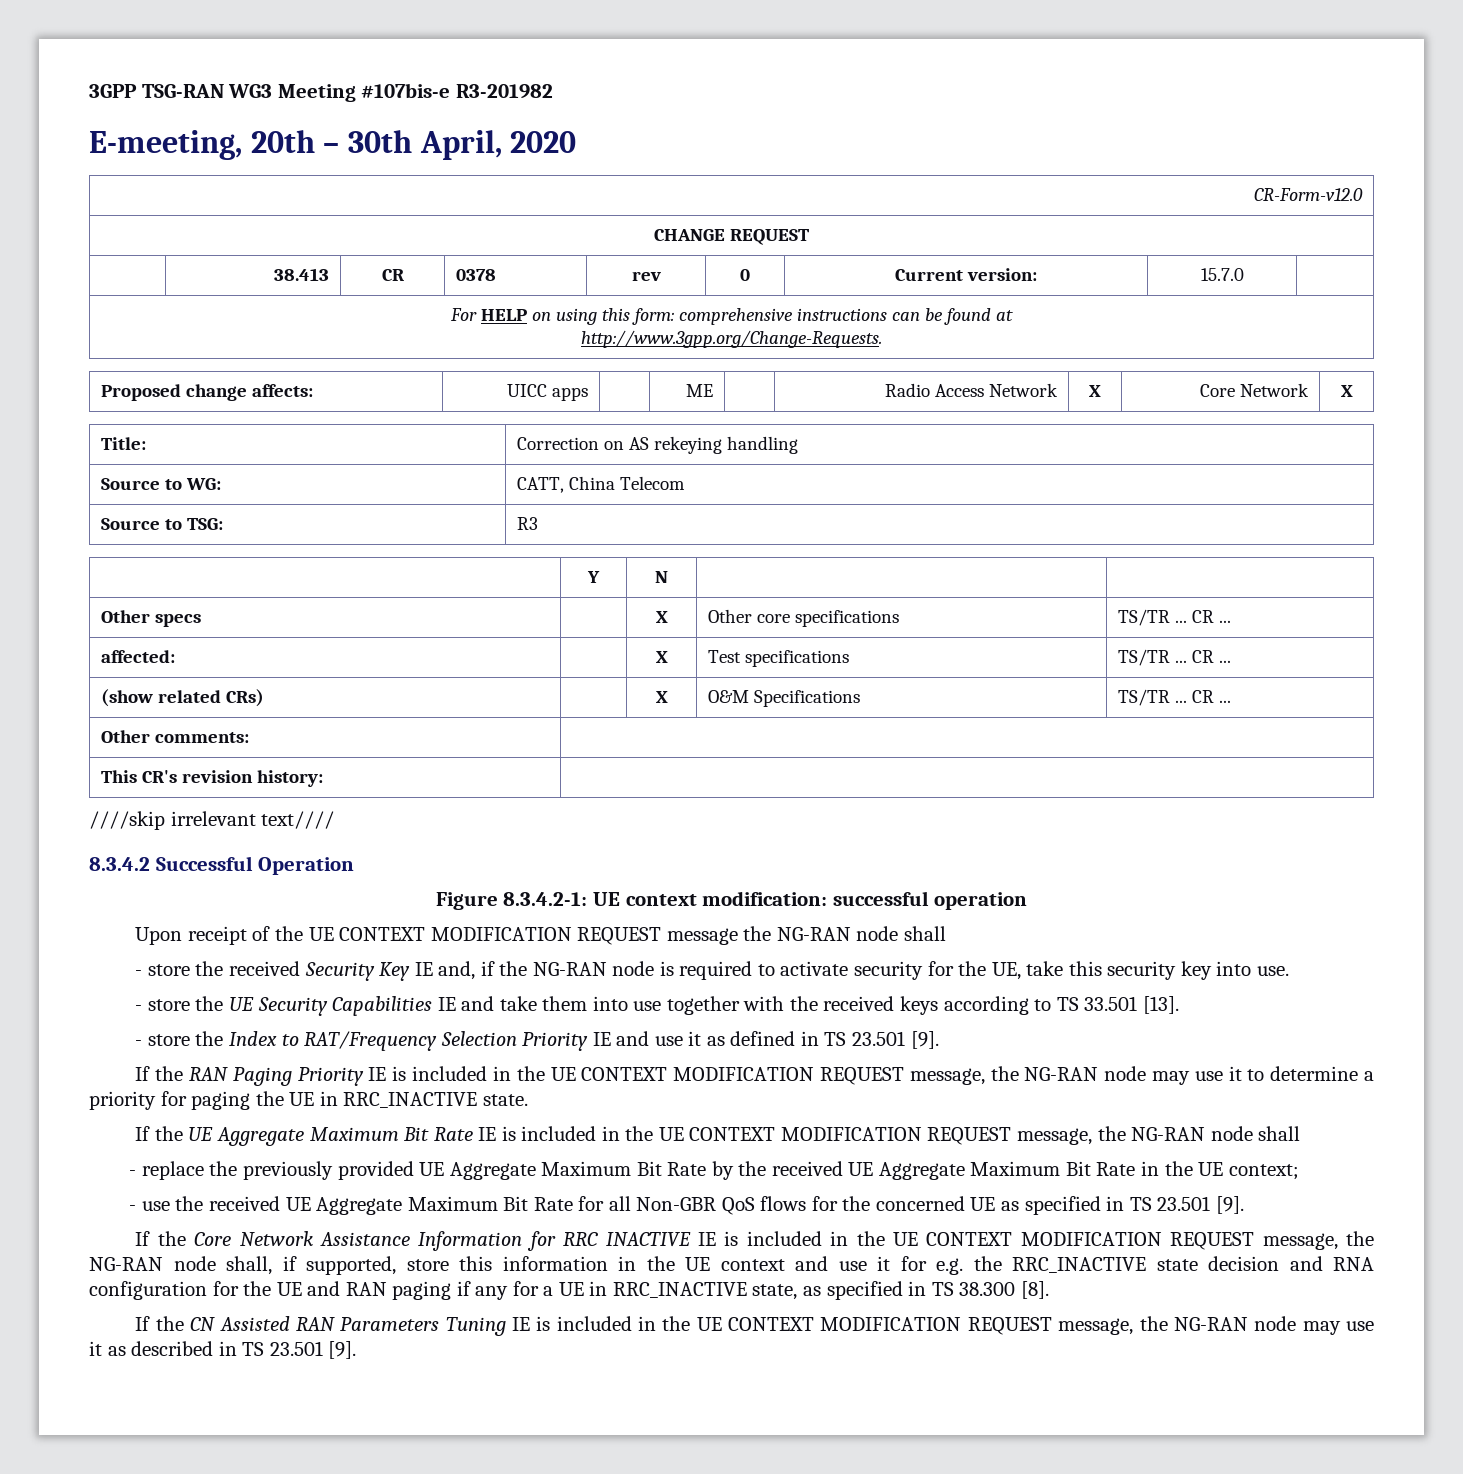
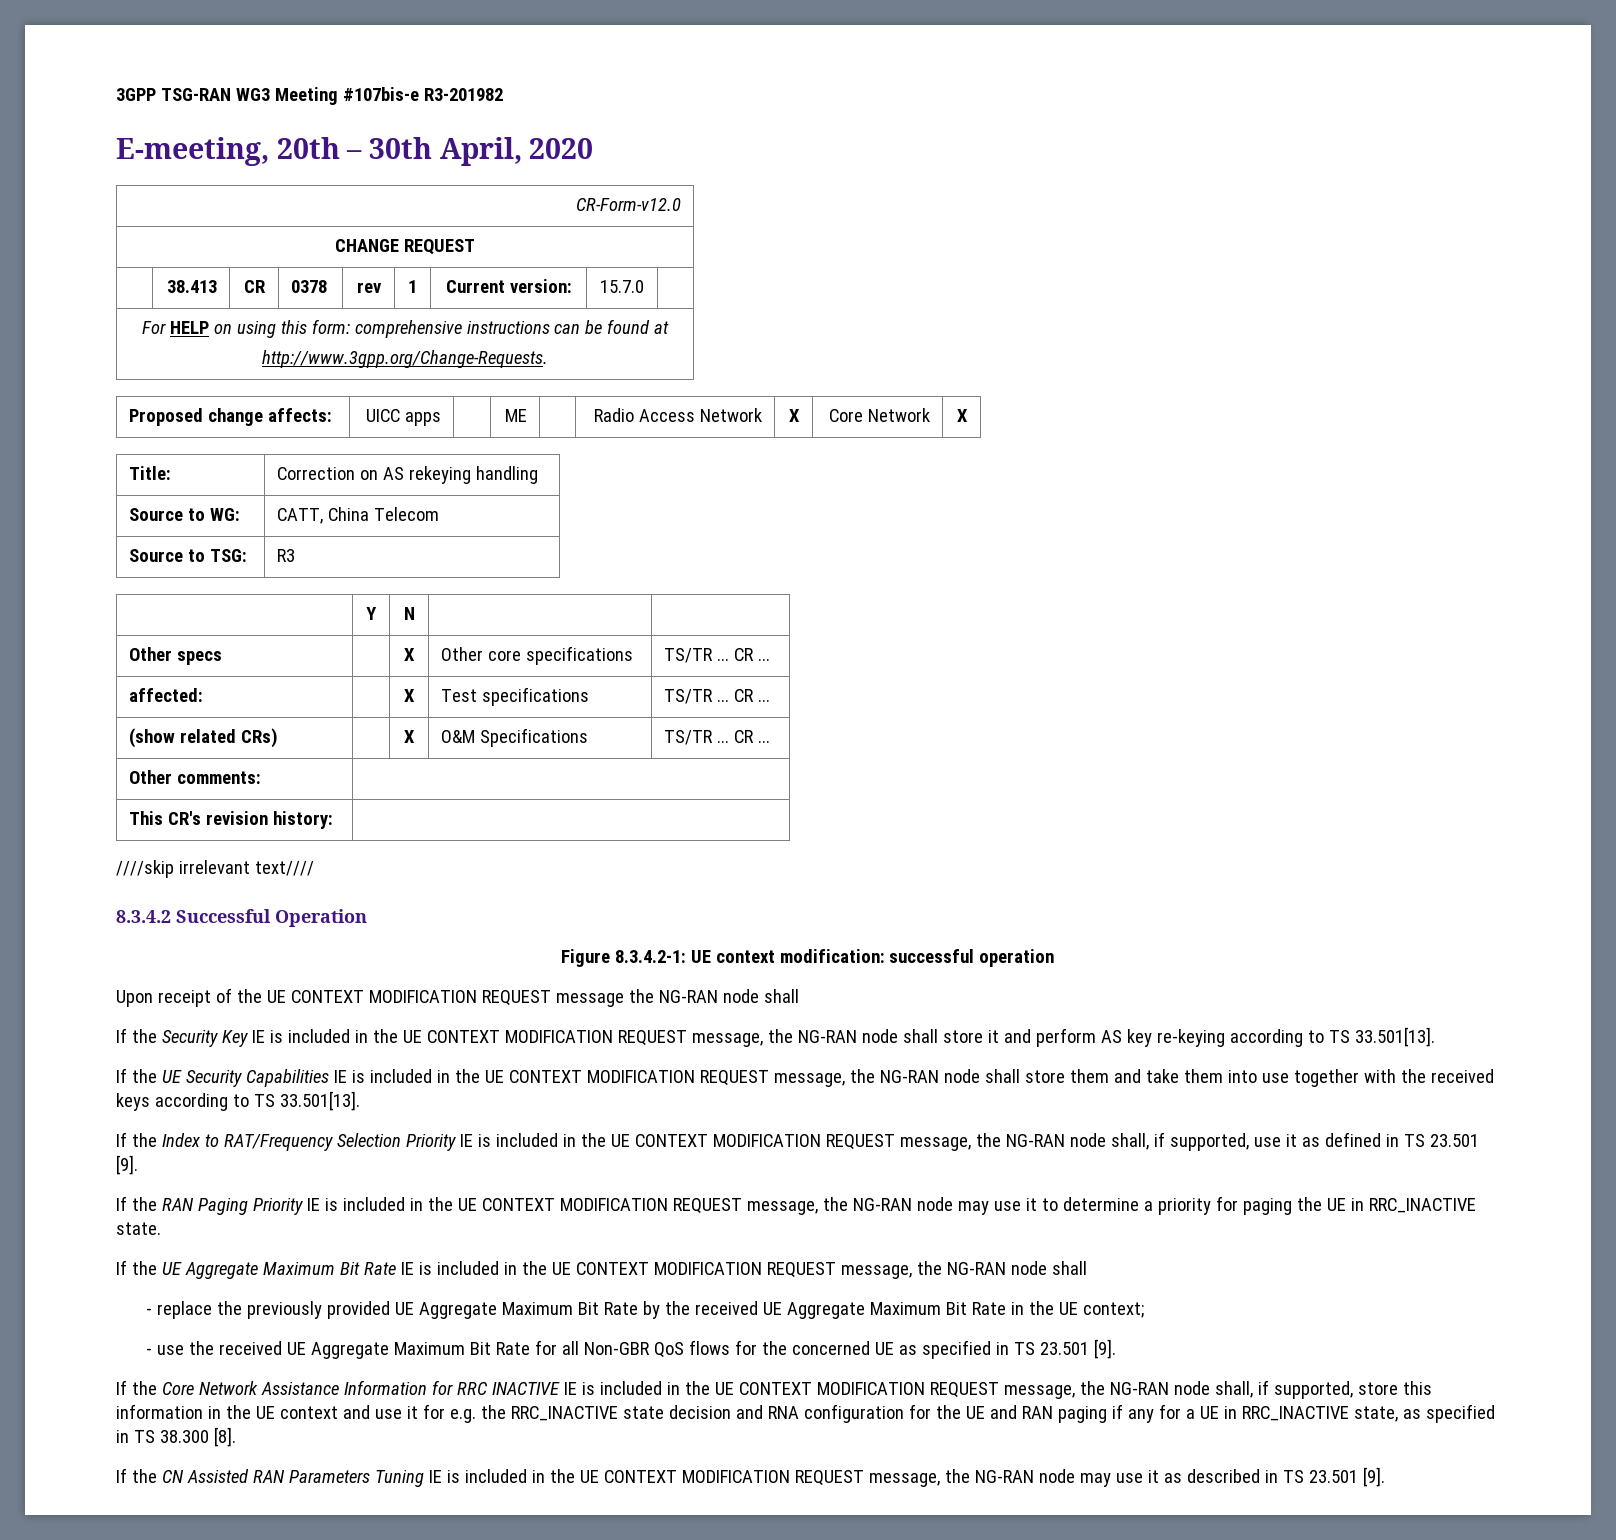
- | 38.413 | CR | 0378 | rev | 0 | Current version: | 15.7.0 |
+ | 38.413 | CR | 0378 | rev | 1 | Current version: | 15.7.0 |
- - store the received Security Key IE and, if the NG-RAN node is required to activate security for the UE, take this security key into use.
- - store the UE Security Capabilities IE and take them into use together with the received keys according to TS 33.501 [13].
- - store the Index to RAT/Frequency Selection Priority IE and use it as defined in TS 23.501 [9].
+ If the Security Key IE is included in the UE CONTEXT MODIFICATION REQUEST message, the NG-RAN node shall store it and perform AS key re-keying according to TS 33.501[13].
+ If the UE Security Capabilities IE is included in the UE CONTEXT MODIFICATION REQUEST message, the NG-RAN node shall store them and take them into use together with the received keys according to TS 33.501[13].
+ If the Index to RAT/Frequency Selection Priority IE is included in the UE CONTEXT MODIFICATION REQUEST message, the NG-RAN node shall, if supported, use it as defined in TS 23.501 [9].

